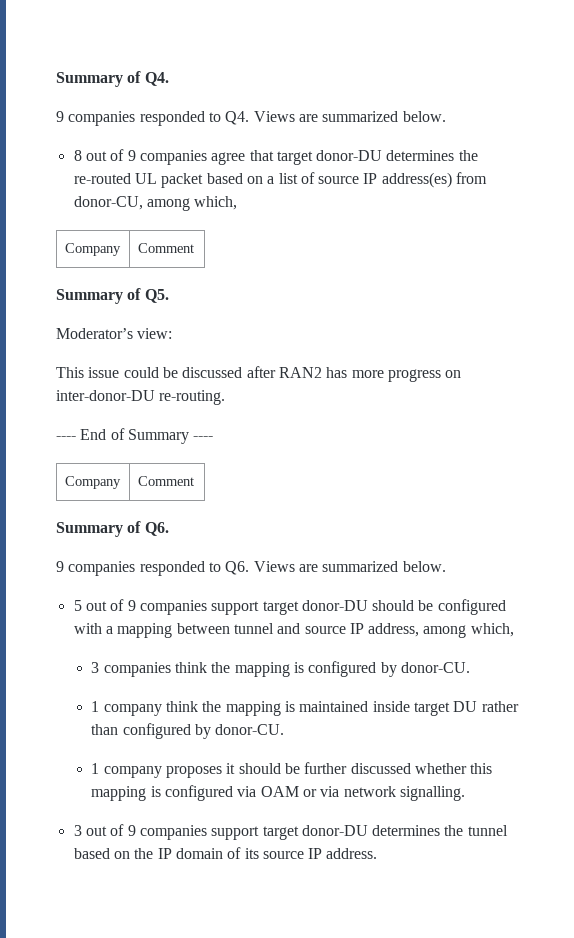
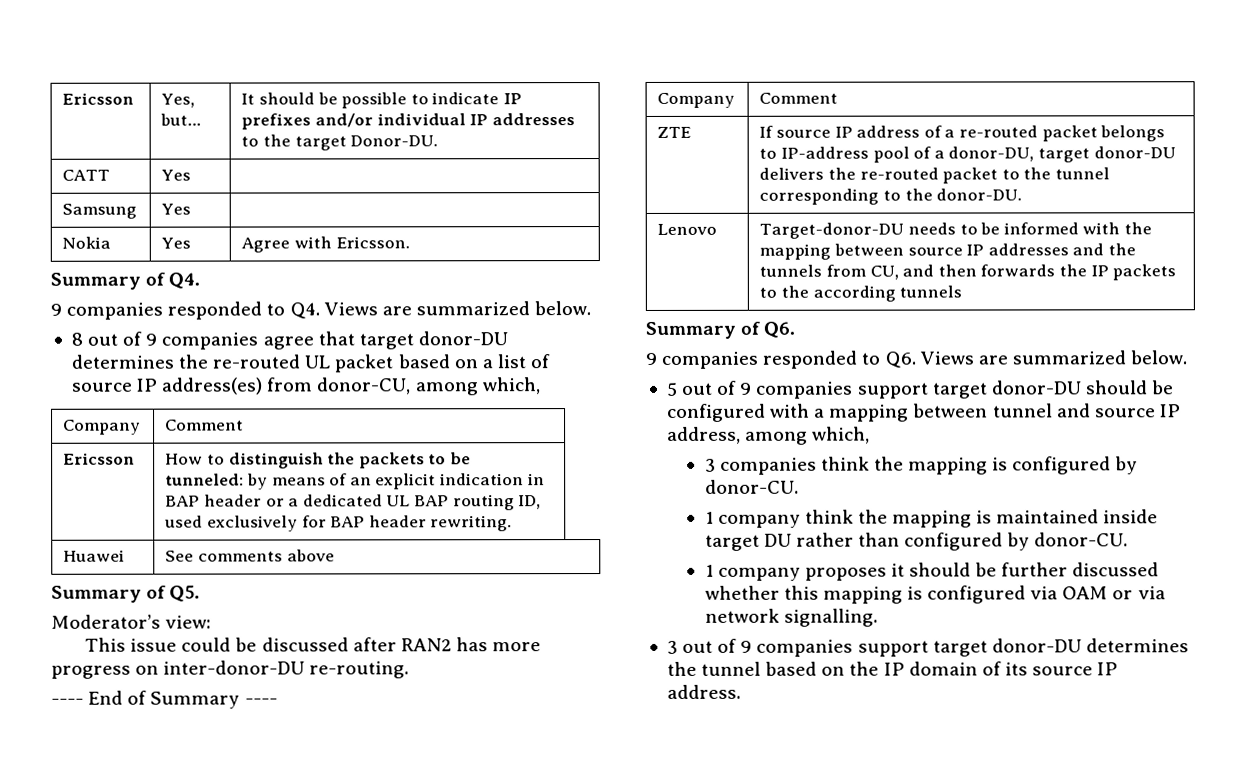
+ Ericsson | Yes, but… | It should be possible to indicate IP prefixes and/or individual IP addresses to the target Donor-DU.
+ CATT | Yes |
+ Samsung | Yes |
+ Nokia | Yes | Agree with Ericsson.
+ Ericsson | How to distinguish the packets to be tunneled: by means of an explicit indication in BAP header or a dedicated UL BAP routing ID, used exclusively for BAP header rewriting.
+ Huawei | See comments above
+ ZTE | If source IP address of a re-routed packet belongs to IP-address pool of a donor-DU, target donor-DU delivers the re-routed packet to the tunnel corresponding to the donor-DU.
+ Lenovo | Target-donor-DU needs to be informed with the mapping between source IP addresses and the tunnels from CU, and then forwards the IP packets to the according tunnels

